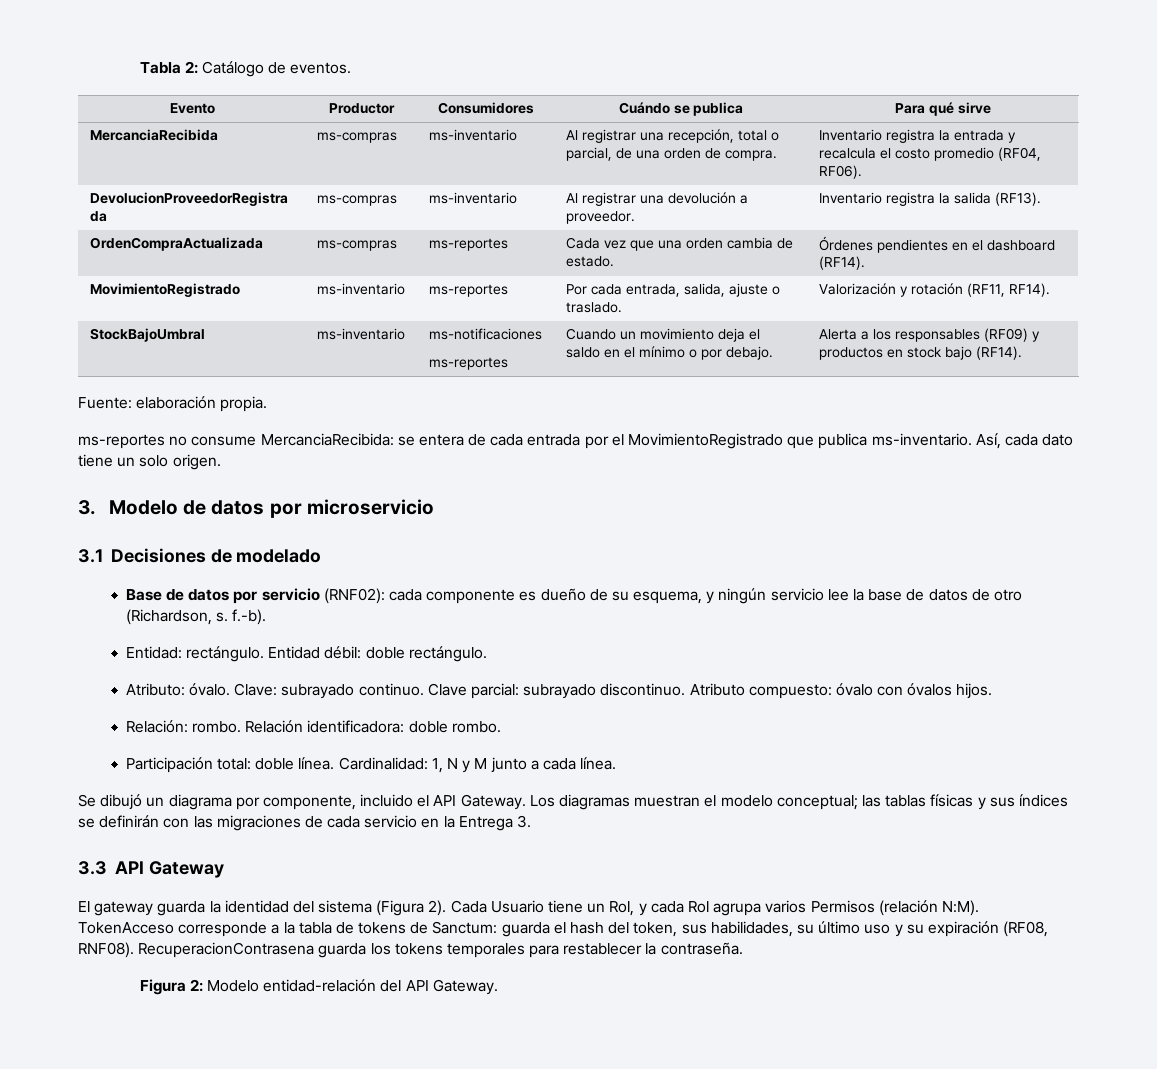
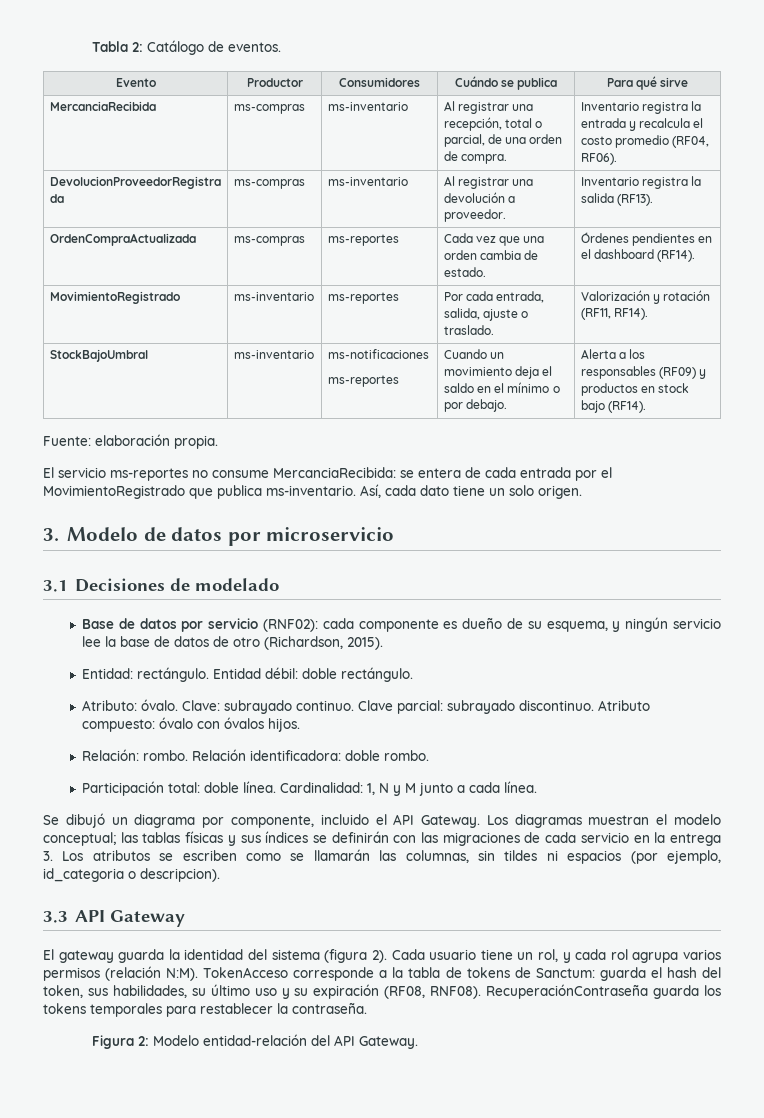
- ms-reportes no consume MercanciaRecibida: se entera de cada entrada por el MovimientoRegistrado que publica ms-inventario.
+ El servicio ms-reportes no consume MercanciaRecibida: se entera de cada entrada por el MovimientoRegistrado que publica ms-inventario.
- Base de datos por servicio (RNF02): cada componente es dueño de su esquema, y ningún servicio lee la base de datos de otro (Richardson, s. f.-b).
+ Base de datos por servicio (RNF02): cada componente es dueño de su esquema, y ningún servicio lee la base de datos de otro (Richardson, 2015).
- Los diagramas muestran el modelo conceptual; las tablas físicas y sus índices se definirán con las migraciones de cada servicio en la Entrega 3.
+ Los diagramas muestran el modelo conceptual; las tablas físicas y sus índices se definirán con las migraciones de cada servicio en la entrega 3. Los atributos se escriben como se llamarán las columnas, sin tildes ni espacios (por ejemplo, id_categoria o descripcion).
- El gateway guarda la identidad del sistema (Figura 2).
+ El gateway guarda la identidad del sistema (figura 2).
- Cada Usuario tiene un Rol, y cada Rol agrupa varios Permisos (relación N:M).
+ Cada usuario tiene un rol, y cada rol agrupa varios permisos (relación N:M).
- RecuperacionContrasena guarda los tokens temporales para restablecer la contraseña.
+ RecuperaciónContraseña guarda los tokens temporales para restablecer la contraseña.

